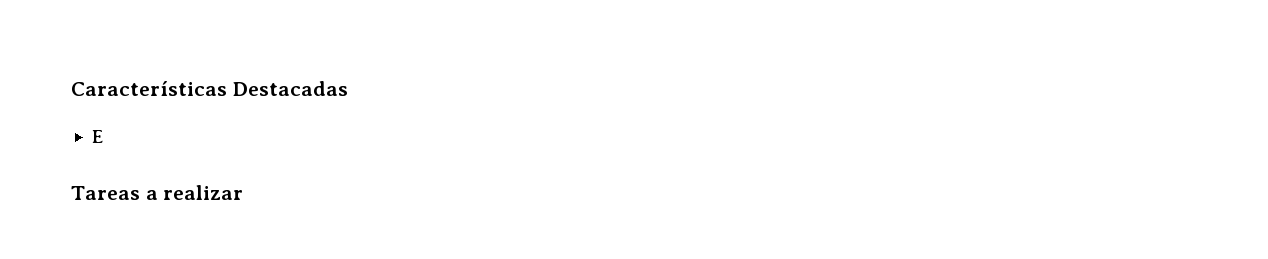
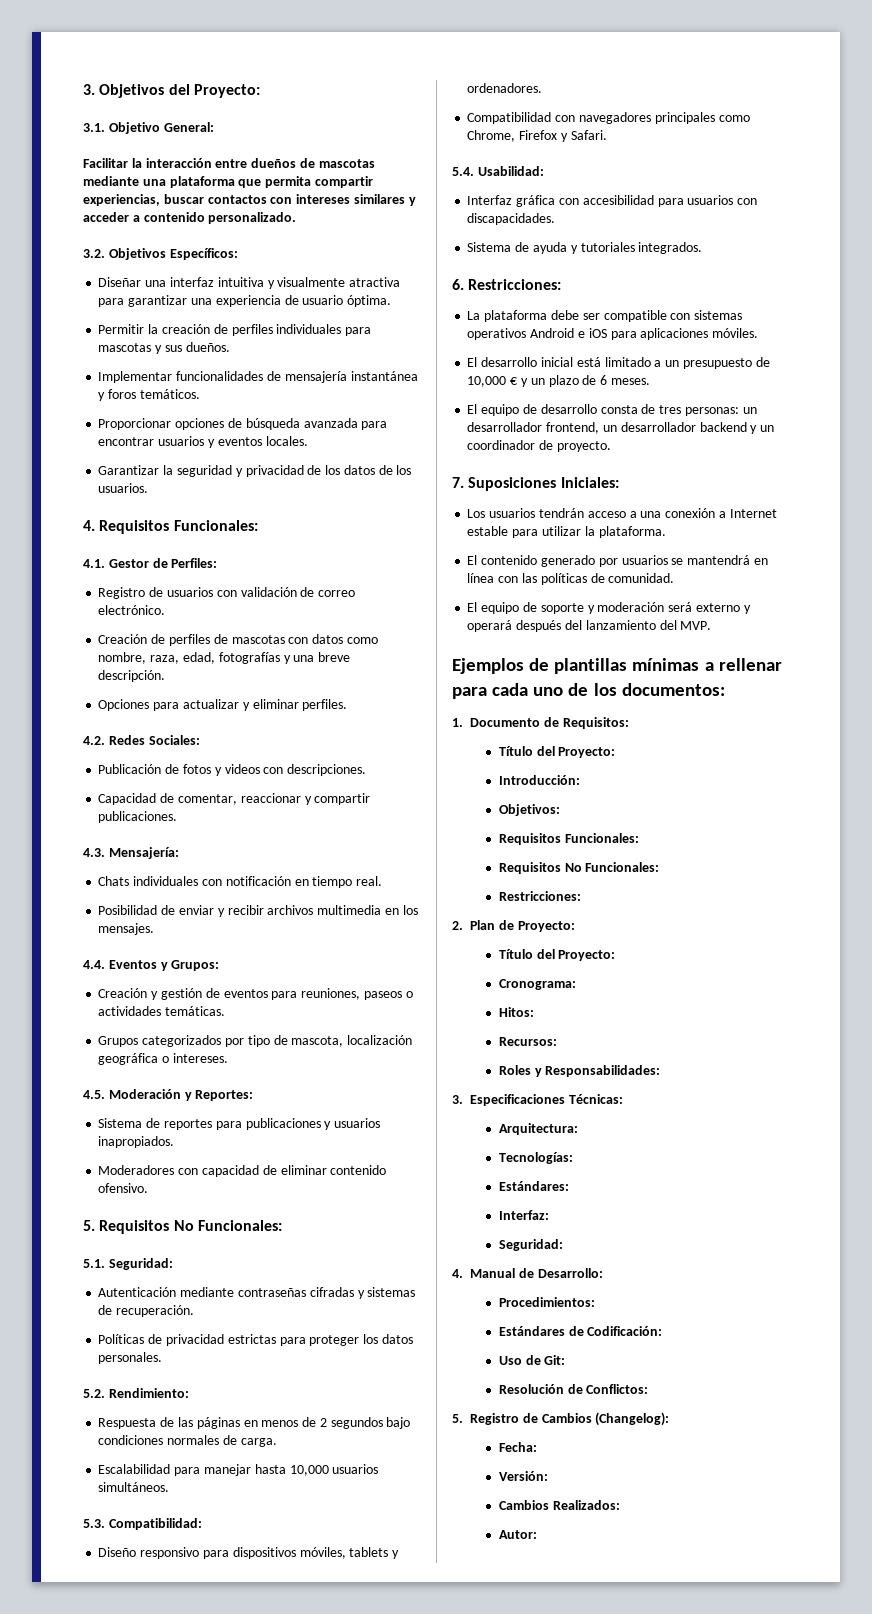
- Características Destacadas
- E
- Tareas a realizar
+ 3. Objetivos del Proyecto:
+ 3.1. Objetivo General:
+ Facilitar la interacción entre dueños de mascotas mediante una plataforma que permita compartir experiencias, buscar contactos con intereses similares y acceder a contenido personalizado.
+ 3.2. Objetivos Específicos:
+ Diseñar una interfaz intuitiva y visualmente atractiva para garantizar una experiencia de usuario óptima.
+ Permitir la creación de perfiles individuales para mascotas y sus dueños.
+ Implementar funcionalidades de mensajería instantánea y foros temáticos.
+ Proporcionar opciones de búsqueda avanzada para encontrar usuarios y eventos locales.
+ Garantizar la seguridad y privacidad de los datos de los usuarios.
+ 4. Requisitos Funcionales:
+ 4.1. Gestor de Perfiles:
+ Registro de usuarios con validación de correo electrónico.
+ Creación de perfiles de mascotas con datos como nombre, raza, edad, fotografías y una breve descripción.
+ Opciones para actualizar y eliminar perfiles.
+ 4.2. Redes Sociales:
+ Publicación de fotos y videos con descripciones.
+ Capacidad de comentar, reaccionar y compartir publicaciones.
+ 4.3. Mensajería:
+ Chats individuales con notificación en tiempo real.
+ Posibilidad de enviar y recibir archivos multimedia en los mensajes.
+ 4.4. Eventos y Grupos:
+ Creación y gestión de eventos para reuniones, paseos o actividades temáticas.
+ Grupos categorizados por tipo de mascota, localización geográfica o intereses.
+ 4.5. Moderación y Reportes:
+ Sistema de reportes para publicaciones y usuarios inapropiados.
+ Moderadores con capacidad de eliminar contenido ofensivo.
+ 5. Requisitos No Funcionales:
+ 5.1. Seguridad:
+ Autenticación mediante contraseñas cifradas y sistemas de recuperación.
+ Políticas de privacidad estrictas para proteger los datos personales.
+ 5.2. Rendimiento:
+ Respuesta de las páginas en menos de 2 segundos bajo condiciones normales de carga.
+ Escalabilidad para manejar hasta 10,000 usuarios simultáneos.
+ 5.3. Compatibilidad:
+ Diseño responsivo para dispositivos móviles, tablets y ordenadores.
+ Compatibilidad con navegadores principales como Chrome, Firefox y Safari.
+ 5.4. Usabilidad:
+ Interfaz gráfica con accesibilidad para usuarios con discapacidades.
+ Sistema de ayuda y tutoriales integrados.
+ 6. Restricciones:
+ La plataforma debe ser compatible con sistemas operativos Android e iOS para aplicaciones móviles.
+ El desarrollo inicial está limitado a un presupuesto de 10,000 € y un plazo de 6 meses.
+ El equipo de desarrollo consta de tres personas: un desarrollador frontend, un desarrollador backend y un coordinador de proyecto.
+ 7. Suposiciones Iniciales:
+ Los usuarios tendrán acceso a una conexión a Internet estable para utilizar la plataforma.
+ El contenido generado por usuarios se mantendrá en línea con las políticas de comunidad.
+ El equipo de soporte y moderación será externo y operará después del lanzamiento del MVP.
+ Ejemplos de plantillas mínimas a rellenar para cada uno de los documentos:
+ 1. Documento de Requisitos:
+ Título del Proyecto:
+ Introducción:
+ Objetivos:
+ Requisitos Funcionales:
+ Requisitos No Funcionales:
+ Restricciones:
+ 2. Plan de Proyecto:
+ Título del Proyecto:
+ Cronograma:
+ Hitos:
+ Recursos:
+ Roles y Responsabilidades:
+ 3. Especificaciones Técnicas:
+ Arquitectura:
+ Tecnologías:
+ Estándares:
+ Interfaz:
+ Seguridad:
+ 4. Manual de Desarrollo:
+ Procedimientos:
+ Estándares de Codificación:
+ Uso de Git:
+ Resolución de Conflictos:
+ 5. Registro de Cambios (Changelog):
+ Fecha:
+ Versión:
+ Cambios Realizados:
+ Autor:

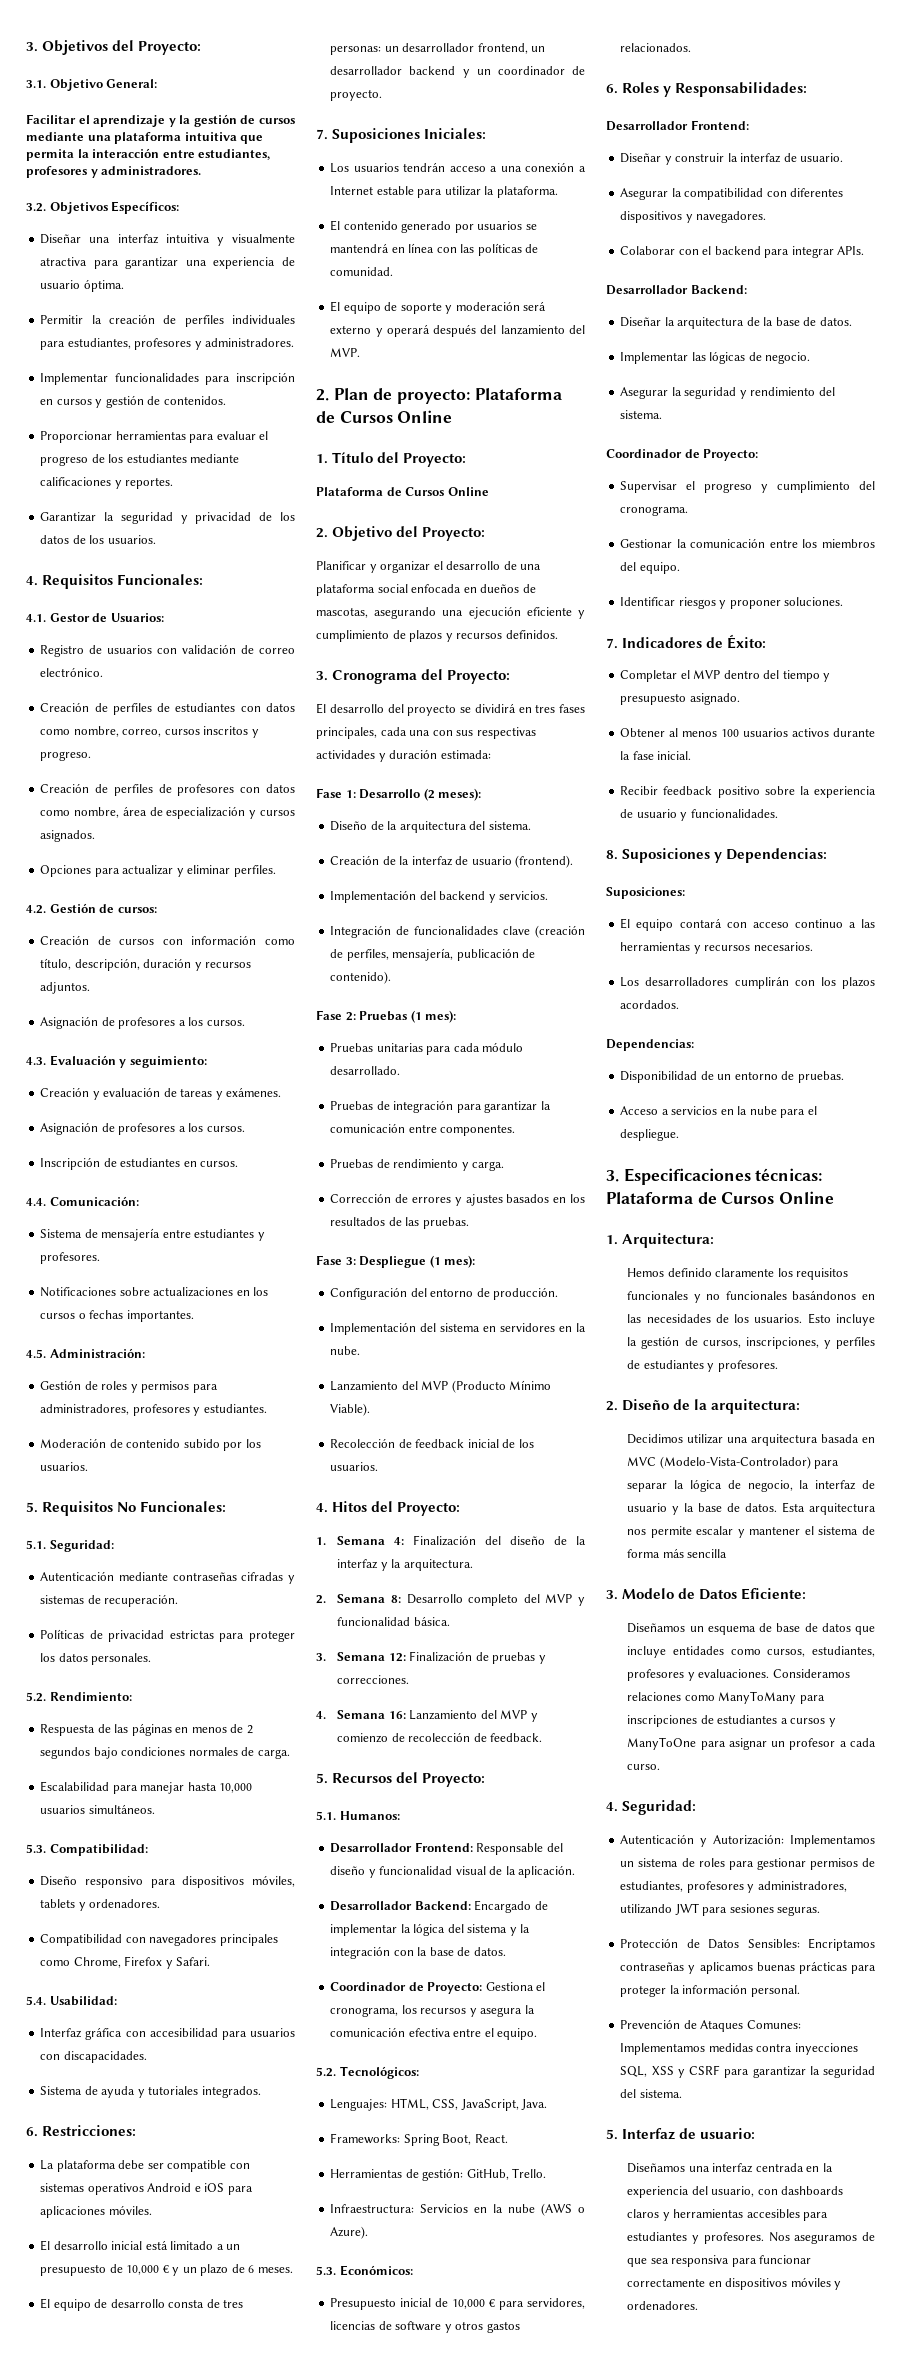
- Facilitar la interacción entre dueños de mascotas mediante una plataforma que permita compartir experiencias, buscar contactos con intereses similares y acceder a contenido personalizado.
+ Facilitar el aprendizaje y la gestión de cursos mediante una plataforma intuitiva que permita la interacción entre estudiantes, profesores y administradores.
- Permitir la creación de perfiles individuales para mascotas y sus dueños.
- Implementar funcionalidades de mensajería instantánea y foros temáticos.
- Proporcionar opciones de búsqueda avanzada para encontrar usuarios y eventos locales.
+ Permitir la creación de perfiles individuales para estudiantes, profesores y administradores.
+ Implementar funcionalidades para inscripción en cursos y gestión de contenidos.
+ Proporcionar herramientas para evaluar el progreso de los estudiantes mediante calificaciones y reportes.
- 4.1. Gestor de Perfiles:
+ 4.1. Gestor de Usuarios:
- Creación de perfiles de mascotas con datos como nombre, raza, edad, fotografías y una breve descripción.
+ Creación de perfiles de estudiantes con datos como nombre, correo, cursos inscritos y progreso.
+ Creación de perfiles de profesores con datos como nombre, área de especialización y cursos asignados.
- 4.2. Redes Sociales:
- Publicación de fotos y videos con descripciones.
- Capacidad de comentar, reaccionar y compartir publicaciones.
- 4.3. Mensajería:
- Chats individuales con notificación en tiempo real.
- Posibilidad de enviar y recibir archivos multimedia en los mensajes.
- 4.4. Eventos y Grupos:
- Creación y gestión de eventos para reuniones, paseos o actividades temáticas.
- Grupos categorizados por tipo de mascota, localización geográfica o intereses.
- 4.5. Moderación y Reportes:
- Sistema de reportes para publicaciones y usuarios inapropiados.
- Moderadores con capacidad de eliminar contenido ofensivo.
+ 4.2. Gestión de cursos:
+ Creación de cursos con información como título, descripción, duración y recursos adjuntos.
+ Asignación de profesores a los cursos.
+ 4.3. Evaluación y seguimiento:
+ Creación y evaluación de tareas y exámenes.
+ Asignación de profesores a los cursos.
+ Inscripción de estudiantes en cursos.
+ 4.4. Comunicación:
+ Sistema de mensajería entre estudiantes y profesores.
+ Notificaciones sobre actualizaciones en los cursos o fechas importantes.
+ 4.5. Administración:
+ Gestión de roles y permisos para administradores, profesores y estudiantes.
+ Moderación de contenido subido por los usuarios.
- Ejemplos de plantillas mínimas a rellenar para cada uno de los documentos:
- 1. Documento de Requisitos:
- Título del Proyecto:
- Introducción:
- Objetivos:
- Requisitos Funcionales:
- Requisitos No Funcionales:
- Restricciones:
- 2. Plan de Proyecto:
- Título del Proyecto:
- Cronograma:
- Hitos:
- Recursos:
- Roles y Responsabilidades:
- 3. Especificaciones Técnicas:
- Arquitectura:
- Tecnologías:
- Estándares:
- Interfaz:
- Seguridad:
- 4. Manual de Desarrollo:
- Procedimientos:
- Estándares de Codificación:
- Uso de Git:
- Resolución de Conflictos:
- 5. Registro de Cambios (Changelog):
- Fecha:
- Versión:
- Cambios Realizados:
- Autor:
+ 2. Plan de proyecto: Plataforma de Cursos Online
+ 1. Título del Proyecto:
+ Plataforma de Cursos Online
+ 2. Objetivo del Proyecto:
+ Planificar y organizar el desarrollo de una plataforma social enfocada en dueños de mascotas, asegurando una ejecución eficiente y cumplimiento de plazos y recursos definidos.
+ 3. Cronograma del Proyecto:
+ El desarrollo del proyecto se dividirá en tres fases principales, cada una con sus respectivas actividades y duración estimada:
+ Fase 1: Desarrollo (2 meses):
+ Diseño de la arquitectura del sistema.
+ Creación de la interfaz de usuario (frontend).
+ Implementación del backend y servicios.
+ Integración de funcionalidades clave (creación de perfiles, mensajería, publicación de contenido).
+ Fase 2: Pruebas (1 mes):
+ Pruebas unitarias para cada módulo desarrollado.
+ Pruebas de integración para garantizar la comunicación entre componentes.
+ Pruebas de rendimiento y carga.
+ Corrección de errores y ajustes basados en los resultados de las pruebas.
+ Fase 3: Despliegue (1 mes):
+ Configuración del entorno de producción.
+ Implementación del sistema en servidores en la nube.
+ Lanzamiento del MVP (Producto Mínimo Viable).
+ Recolección de feedback inicial de los usuarios.
+ 4. Hitos del Proyecto:
+ 1. Semana 4: Finalización del diseño de la interfaz y la arquitectura.
+ 2. Semana 8: Desarrollo completo del MVP y funcionalidad básica.
+ 3. Semana 12: Finalización de pruebas y correcciones.
+ 4. Semana 16: Lanzamiento del MVP y comienzo de recolección de feedback.
+ 5. Recursos del Proyecto:
+ 5.1. Humanos:
+ Desarrollador Frontend: Responsable del diseño y funcionalidad visual de la aplicación.
+ Desarrollador Backend: Encargado de implementar la lógica del sistema y la integración con la base de datos.
+ Coordinador de Proyecto: Gestiona el cronograma, los recursos y asegura la comunicación efectiva entre el equipo.
+ 5.2. Tecnológicos:
+ Lenguajes: HTML, CSS, JavaScript, Java.
+ Frameworks: Spring Boot, React.
+ Herramientas de gestión: GitHub, Trello.
+ Infraestructura: Servicios en la nube (AWS o Azure).
+ 5.3. Económicos:
+ Presupuesto inicial de 10,000 € para servidores, licencias de software y otros gastos relacionados.
+ 6. Roles y Responsabilidades:
+ Desarrollador Frontend:
+ Diseñar y construir la interfaz de usuario.
+ Asegurar la compatibilidad con diferentes dispositivos y navegadores.
+ Colaborar con el backend para integrar APIs.
+ Desarrollador Backend:
+ Diseñar la arquitectura de la base de datos.
+ Implementar las lógicas de negocio.
+ Asegurar la seguridad y rendimiento del sistema.
+ Coordinador de Proyecto:
+ Supervisar el progreso y cumplimiento del cronograma.
+ Gestionar la comunicación entre los miembros del equipo.
+ Identificar riesgos y proponer soluciones.
+ 7. Indicadores de Éxito:
+ Completar el MVP dentro del tiempo y presupuesto asignado.
+ Obtener al menos 100 usuarios activos durante la fase inicial.
+ Recibir feedback positivo sobre la experiencia de usuario y funcionalidades.
+ 8. Suposiciones y Dependencias:
+ Suposiciones:
+ El equipo contará con acceso continuo a las herramientas y recursos necesarios.
+ Los desarrolladores cumplirán con los plazos acordados.
+ Dependencias:
+ Disponibilidad de un entorno de pruebas.
+ Acceso a servicios en la nube para el despliegue.
+ 3. Especificaciones técnicas: Plataforma de Cursos Online
+ 1. Arquitectura:
+ Hemos definido claramente los requisitos funcionales y no funcionales basándonos en las necesidades de los usuarios. Esto incluye la gestión de cursos, inscripciones, y perfiles de estudiantes y profesores.
+ 2. Diseño de la arquitectura:
+ Decidimos utilizar una arquitectura basada en MVC (Modelo-Vista-Controlador) para separar la lógica de negocio, la interfaz de usuario y la base de datos. Esta arquitectura nos permite escalar y mantener el sistema de forma más sencilla
+ 3. Modelo de Datos Eficiente:
+ Diseñamos un esquema de base de datos que incluye entidades como cursos, estudiantes, profesores y evaluaciones. Consideramos relaciones como ManyToMany para inscripciones de estudiantes a cursos y ManyToOne para asignar un profesor a cada curso.
+ 4. Seguridad:
+ Autenticación y Autorización: Implementamos un sistema de roles para gestionar permisos de estudiantes, profesores y administradores, utilizando JWT para sesiones seguras.
+ Protección de Datos Sensibles: Encriptamos contraseñas y aplicamos buenas prácticas para proteger la información personal.
+ Prevención de Ataques Comunes: Implementamos medidas contra inyecciones SQL, XSS y CSRF para garantizar la seguridad del sistema.
+ 5. Interfaz de usuario:
+ Diseñamos una interfaz centrada en la experiencia del usuario, con dashboards claros y herramientas accesibles para estudiantes y profesores. Nos aseguramos de que sea responsiva para funcionar correctamente en dispositivos móviles y ordenadores.

